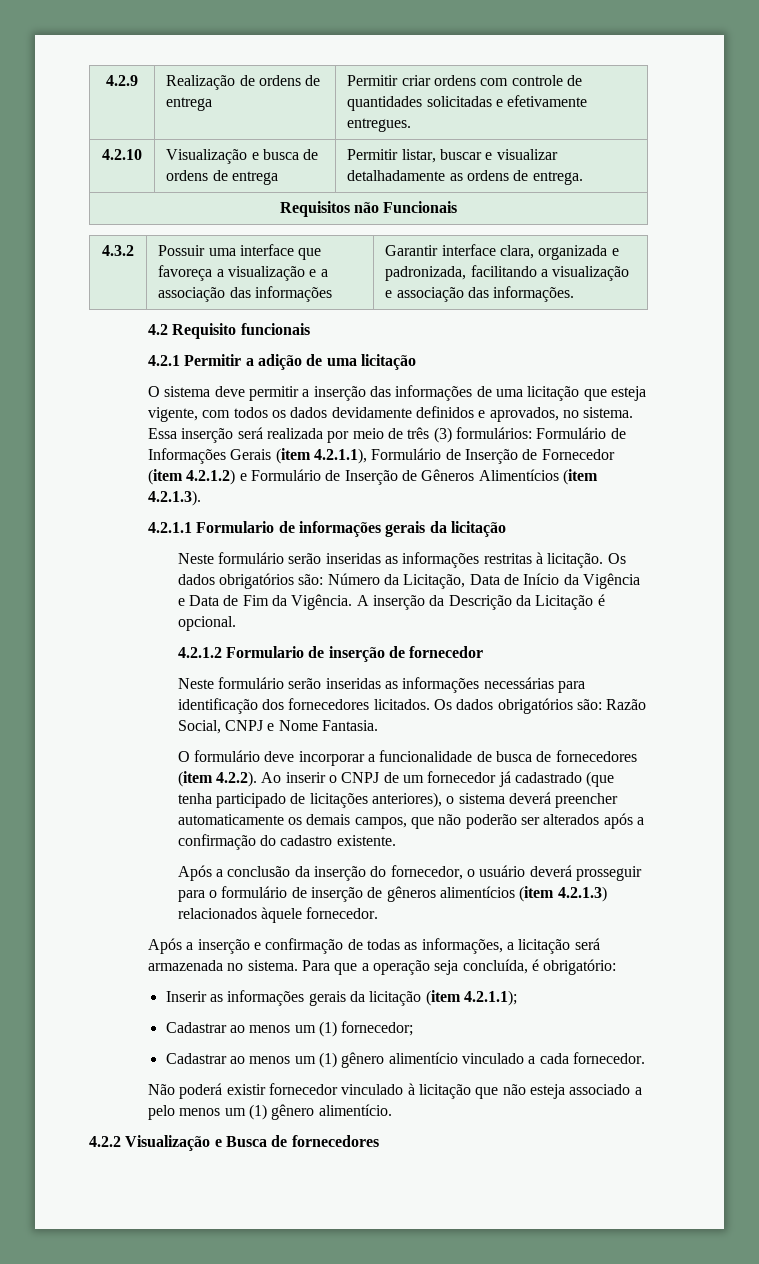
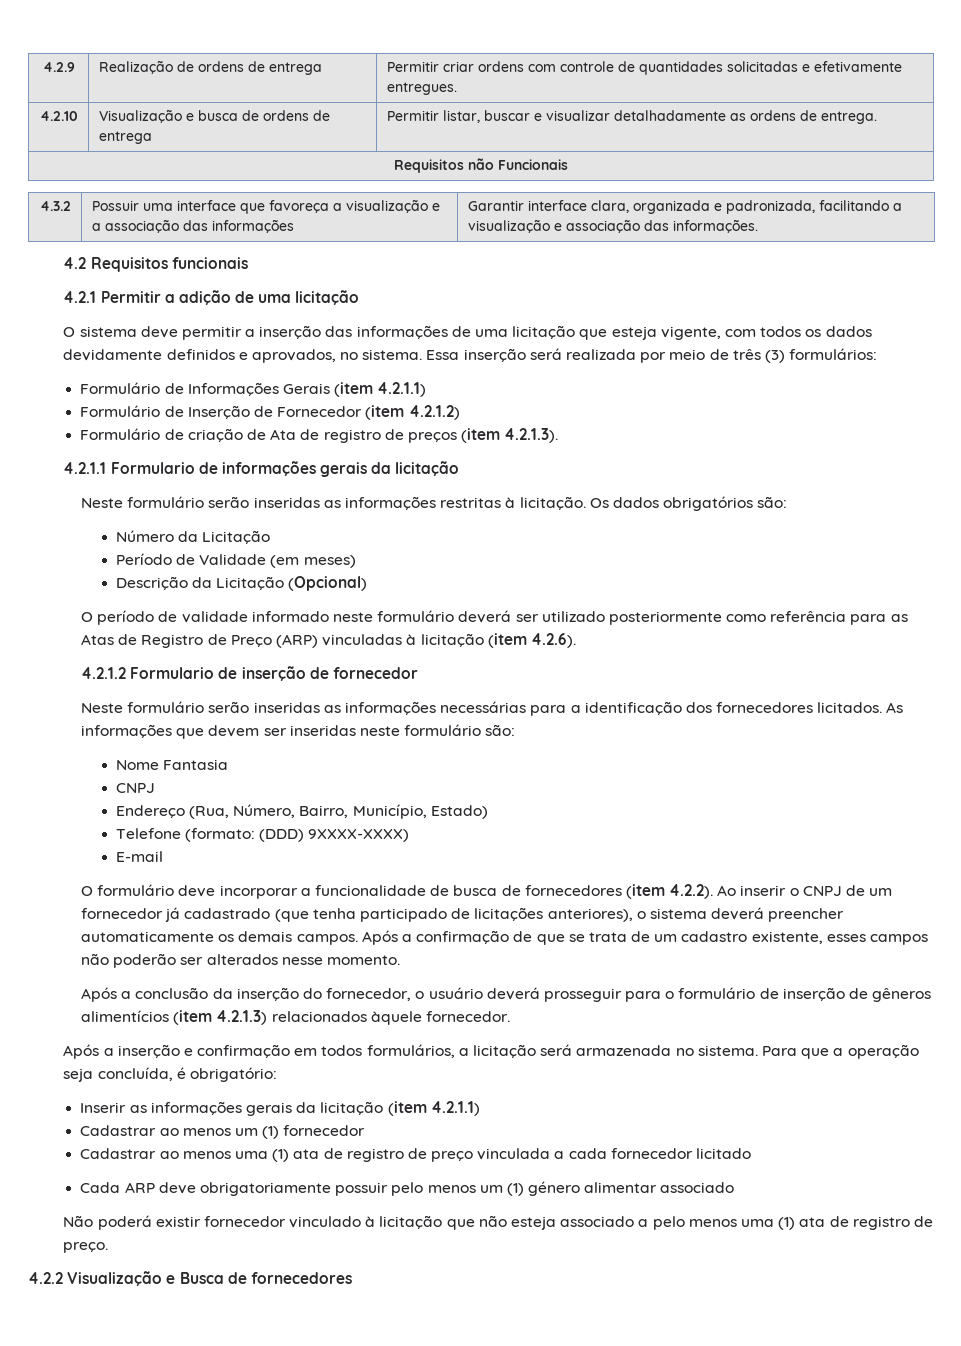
- 4.2 Requisito funcionais
+ 4.2 Requisitos funcionais
- Essa inserção será realizada por meio de três (3) formulários: Formulário de Informações Gerais (item 4.2.1.1), Formulário de Inserção de Fornecedor (item 4.2.1.2) e Formulário de Inserção de Gêneros Alimentícios (item 4.2.1.3).
+ Essa inserção será realizada por meio de três (3) formulários:
+ Formulário de Informações Gerais (item 4.2.1.1)
+ Formulário de Inserção de Fornecedor (item 4.2.1.2)
+ Formulário de criação de Ata de registro de preços (item 4.2.1.3).
- Os dados obrigatórios são: Número da Licitação, Data de Início da Vigência e Data de Fim da Vigência. A inserção da Descrição da Licitação é opcional.
+ Os dados obrigatórios são:
+ Número da Licitação
+ Período de Validade (em meses)
+ Descrição da Licitação (Opcional)
+ O período de validade informado neste formulário deverá ser utilizado posteriormente como referência para as Atas de Registro de Preço (ARP) vinculadas à licitação (item 4.2.6).
- Neste formulário serão inseridas as informações necessárias para identificação dos fornecedores licitados.
+ Neste formulário serão inseridas as informações necessárias para a identificação dos fornecedores licitados.
- Os dados obrigatórios são: Razão Social, CNPJ e Nome Fantasia.
+ As informações que devem ser inseridas neste formulário são:
+ Nome Fantasia
+ CNPJ
+ Endereço (Rua, Número, Bairro, Município, Estado)
+ Telefone (formato: (DDD) 9XXXX-XXXX)
+ E-mail
- O formulário deve incorporar a funcionalidade de busca de fornecedores (item 4.2.2). Ao inserir o CNPJ de um fornecedor já cadastrado (que tenha participado de licitações anteriores), o sistema deverá preencher automaticamente os demais campos, que não poderão ser alterados após a confirmação do cadastro existente.
+ O formulário deve incorporar a funcionalidade de busca de fornecedores (item 4.2.2). Ao inserir o CNPJ de um fornecedor já cadastrado (que tenha participado de licitações anteriores), o sistema deverá preencher automaticamente os demais campos. Após a confirmação de que se trata de um cadastro existente, esses campos não poderão ser alterados nesse momento.
- Após a inserção e confirmação de todas as informações, a licitação será armazenada no sistema.
+ Após a inserção e confirmação em todos formulários, a licitação será armazenada no sistema.
- Inserir as informações gerais da licitação (item 4.2.1.1);
- Cadastrar ao menos um (1) fornecedor;
- Cadastrar ao menos um (1) gênero alimentício vinculado a cada fornecedor.
+ Inserir as informações gerais da licitação (item 4.2.1.1)
+ Cadastrar ao menos um (1) fornecedor
+ Cadastrar ao menos uma (1) ata de registro de preço vinculada a cada fornecedor licitado
+ Cada ARP deve obrigatoriamente possuir pelo menos um (1) género alimentar associado
- Não poderá existir fornecedor vinculado à licitação que não esteja associado a pelo menos um (1) gênero alimentício.
+ Não poderá existir fornecedor vinculado à licitação que não esteja associado a pelo menos uma (1) ata de registro de preço.

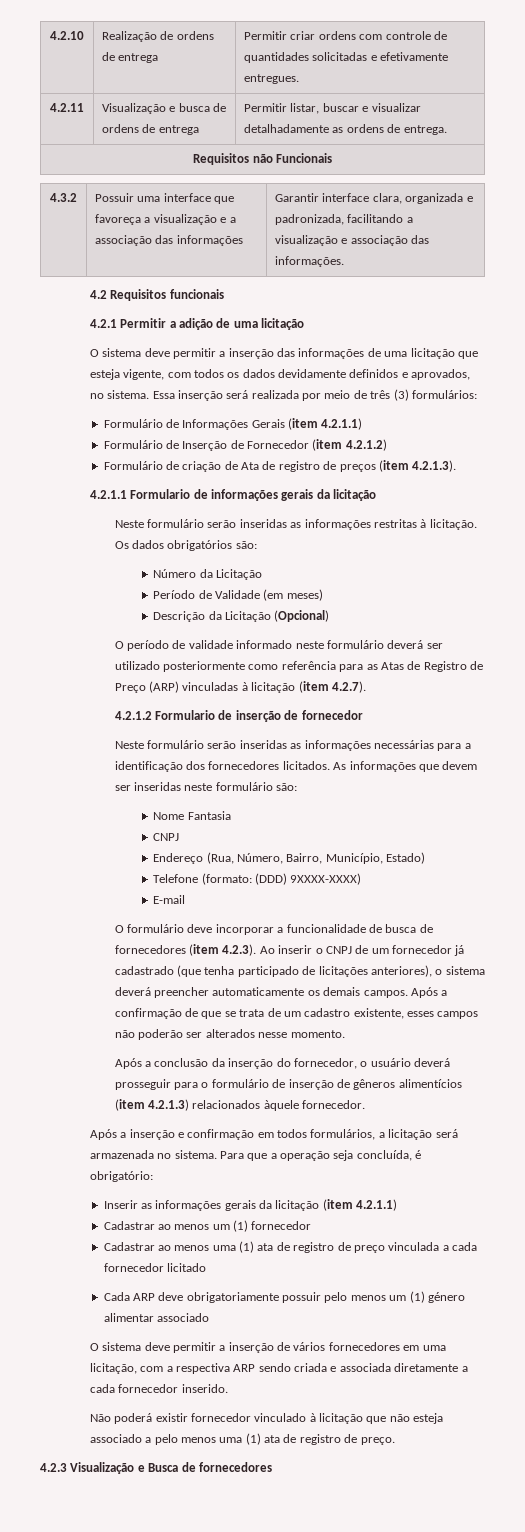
- 4.2.9 | Realização de ordens de entrega | Permitir criar ordens com controle de quantidades solicitadas e efetivamente entregues.
+ 4.2.10 | Realização de ordens de entrega | Permitir criar ordens com controle de quantidades solicitadas e efetivamente entregues.
- 4.2.10 | Visualização e busca de ordens de entrega | Permitir listar, buscar e visualizar detalhadamente as ordens de entrega.
+ 4.2.11 | Visualização e busca de ordens de entrega | Permitir listar, buscar e visualizar detalhadamente as ordens de entrega.
- O período de validade informado neste formulário deverá ser utilizado posteriormente como referência para as Atas de Registro de Preço (ARP) vinculadas à licitação (item 4.2.6).
+ O período de validade informado neste formulário deverá ser utilizado posteriormente como referência para as Atas de Registro de Preço (ARP) vinculadas à licitação (item 4.2.7).
- O formulário deve incorporar a funcionalidade de busca de fornecedores (item 4.2.2). Ao inserir o CNPJ de um fornecedor já cadastrado (que tenha participado de licitações anteriores), o sistema deverá preencher automaticamente os demais campos.
+ O formulário deve incorporar a funcionalidade de busca de fornecedores (item 4.2.3). Ao inserir o CNPJ de um fornecedor já cadastrado (que tenha participado de licitações anteriores), o sistema deverá preencher automaticamente os demais campos.
+ O sistema deve permitir a inserção de vários fornecedores em uma licitação, com a respectiva ARP sendo criada e associada diretamente a cada fornecedor inserido.
- 4.2.2 Visualização e Busca de fornecedores
+ 4.2.3 Visualização e Busca de fornecedores

